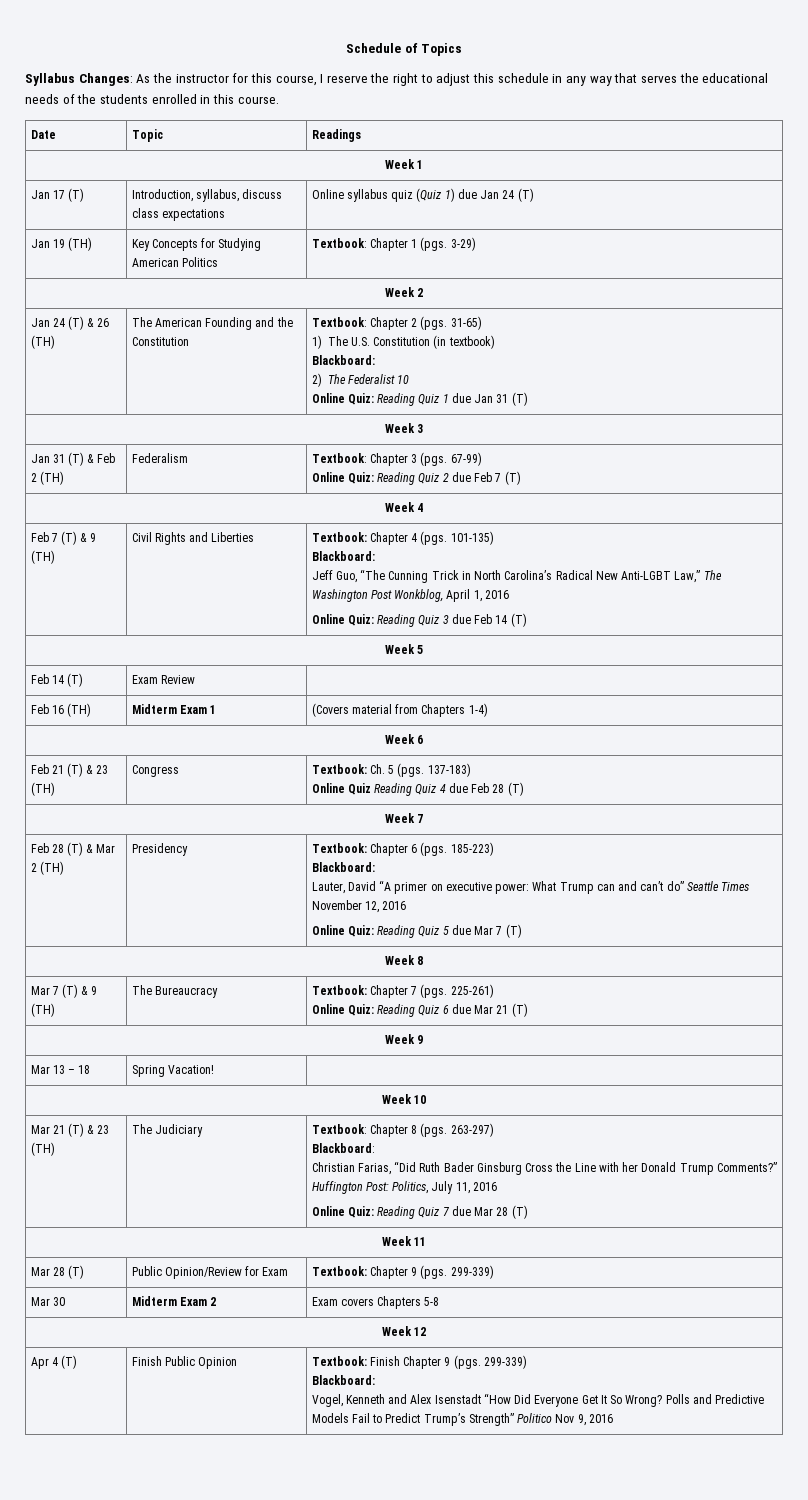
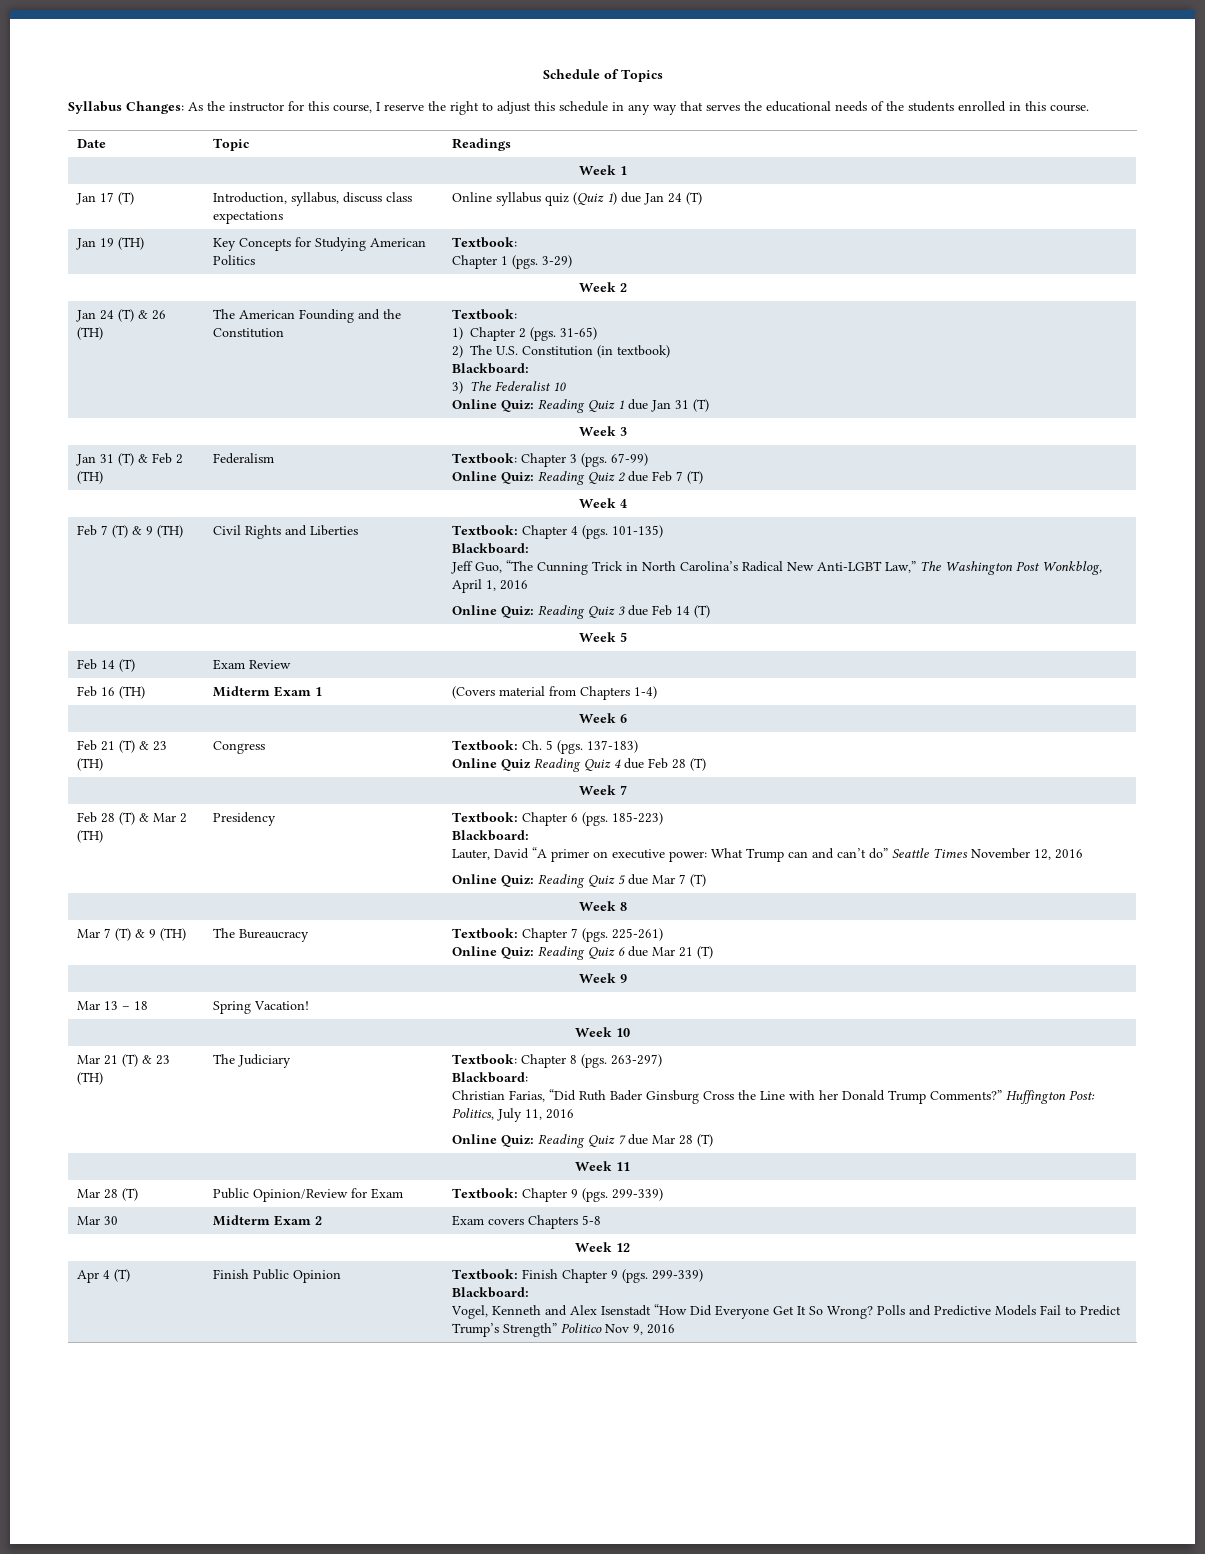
- Jan 19 (TH) | Key Concepts for Studying American Politics | Textbook: Chapter 1 (pgs. 3-29)
+ Jan 19 (TH) | Key Concepts for Studying American Politics | Textbook:
+ Chapter 1 (pgs. 3-29)
- Jan 24 (T) & 26 (TH) | The American Founding and the Constitution | Textbook: Chapter 2 (pgs. 31-65)
- 1) The U.S. Constitution (in textbook)
+ Jan 24 (T) & 26 (TH) | The American Founding and the Constitution | Textbook:
+ 1) Chapter 2 (pgs. 31-65)
+ 2) The U.S. Constitution (in textbook)
  Blackboard:
- 2) The Federalist 10
+ 3) The Federalist 10

